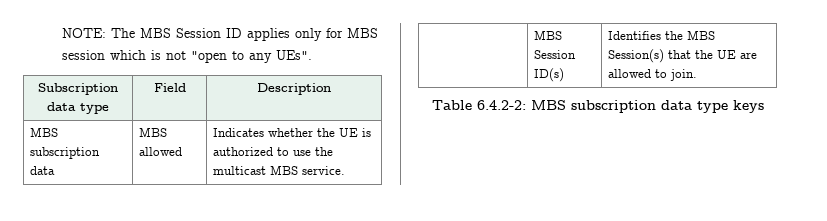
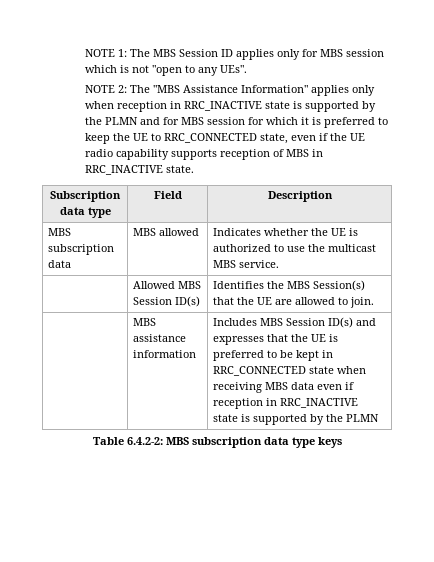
- NOTE: The MBS Session ID applies only for MBS session which is not "open to any UEs".
+ NOTE 1: The MBS Session ID applies only for MBS session which is not "open to any UEs".
+ NOTE 2: The "MBS Assistance Information" applies only when reception in RRC_INACTIVE state is supported by the PLMN and for MBS session for which it is preferred to keep the UE to RRC_CONNECTED state, even if the UE radio capability supports reception of MBS in RRC_INACTIVE state.
- | MBS Session ID(s) | Identifies the MBS Session(s) that the UE are allowed to join.
+ | Allowed MBS Session ID(s) | Identifies the MBS Session(s) that the UE are allowed to join.
+ | MBS assistance information | Includes MBS Session ID(s) and expresses that the UE is preferred to be kept in RRC_CONNECTED state when receiving MBS data even if reception in RRC_INACTIVE state is supported by the PLMN

